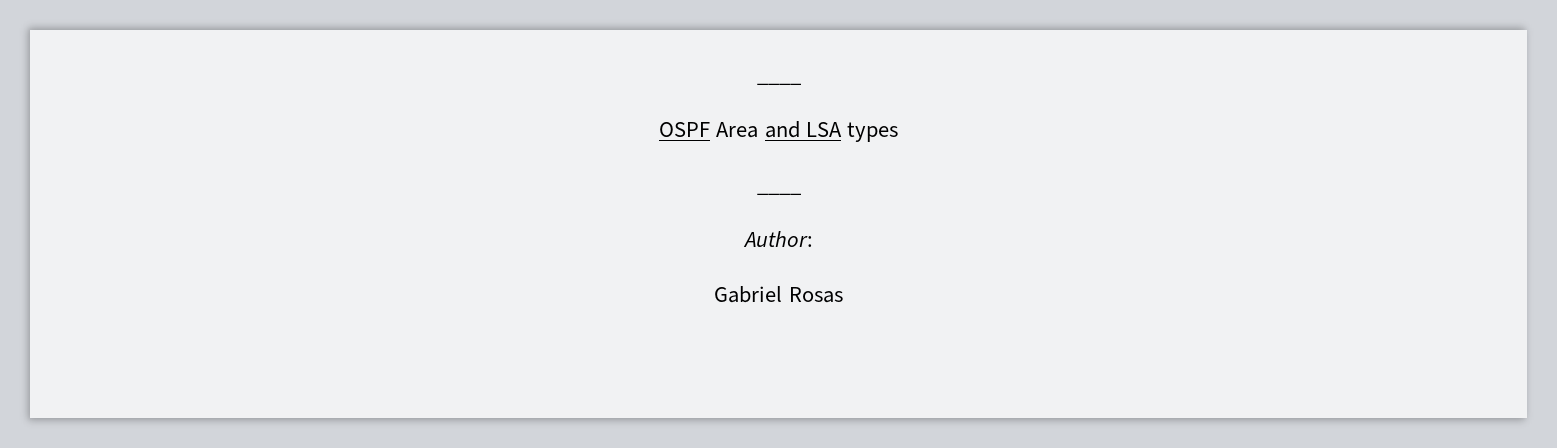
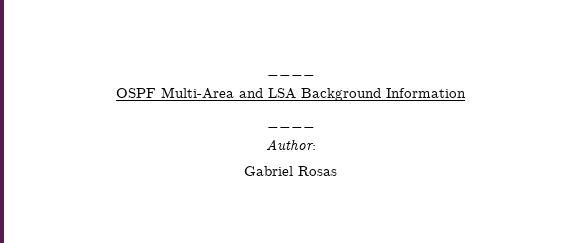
- OSPF Area and LSA types
+ OSPF Multi-Area and LSA Background Information

